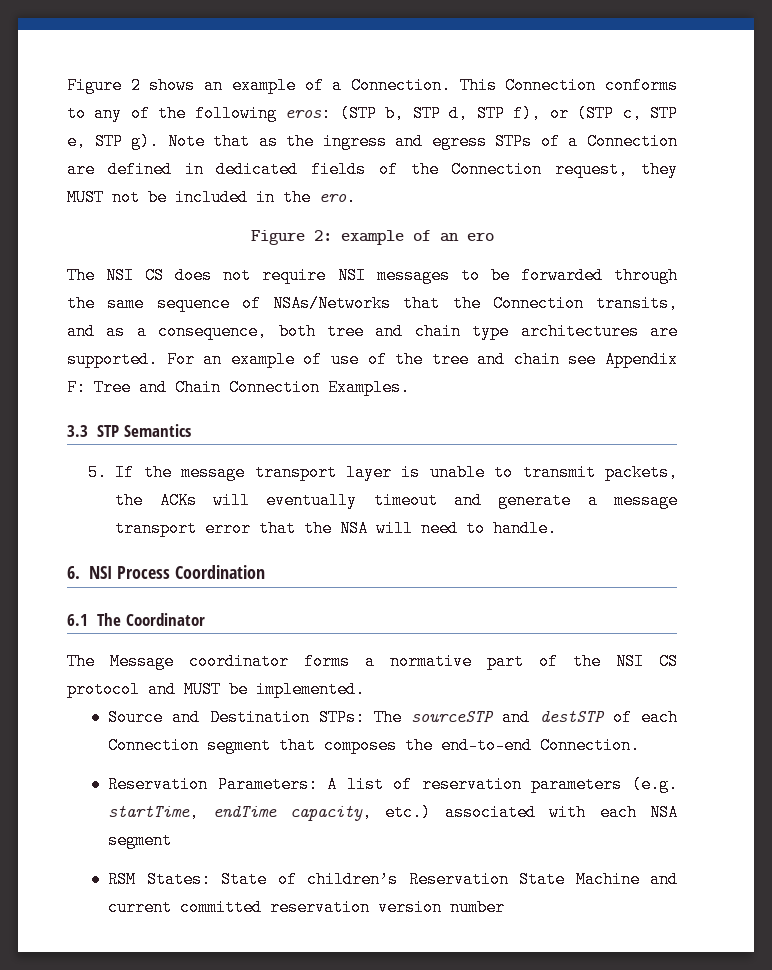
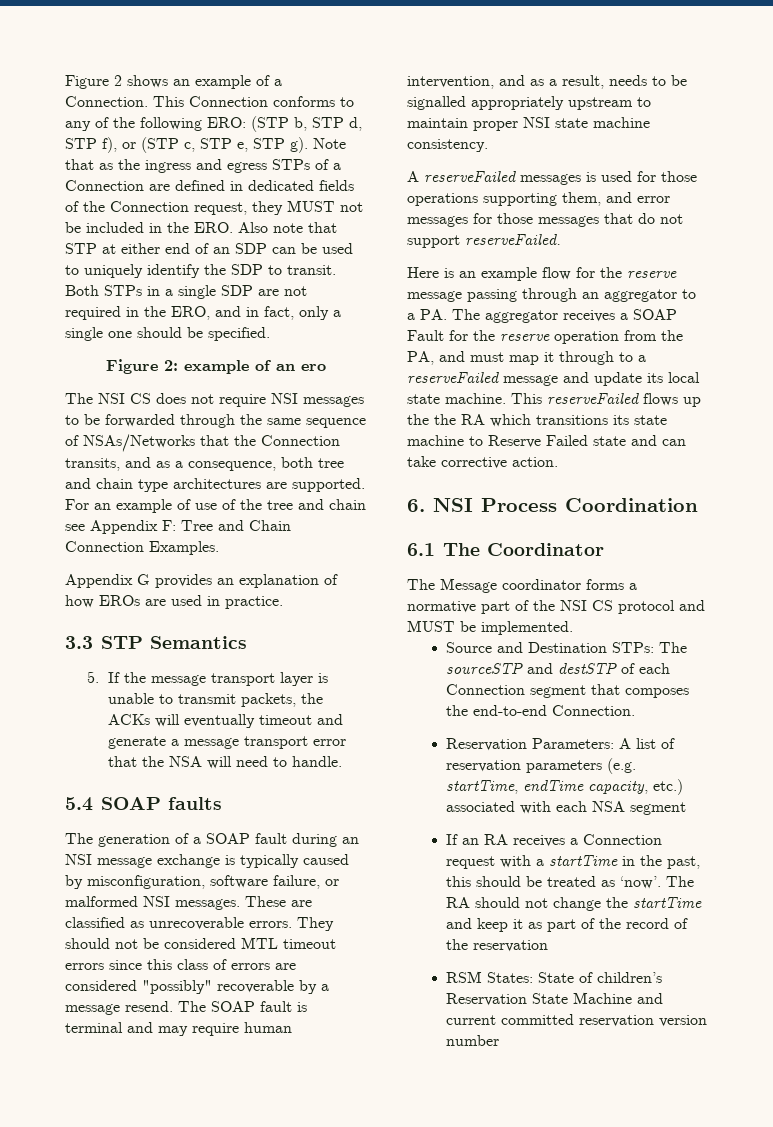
- This Connection conforms to any of the following eros: (STP b, STP d, STP f), or (STP c, STP e, STP g).
+ This Connection conforms to any of the following ERO: (STP b, STP d, STP f), or (STP c, STP e, STP g).
- Note that as the ingress and egress STPs of a Connection are defined in dedicated fields of the Connection request, they MUST not be included in the ero.
+ Note that as the ingress and egress STPs of a Connection are defined in dedicated fields of the Connection request, they MUST not be included in the ERO. Also note that STP at either end of an SDP can be used to uniquely identify the SDP to transit. Both STPs in a single SDP are not required in the ERO, and in fact, only a single one should be specified.
+ Appendix G provides an explanation of how EROs are used in practice.
+ 5.4 SOAP faults
+ The generation of a SOAP fault during an NSI message exchange is typically caused by misconfiguration, software failure, or malformed NSI messages. These are classified as unrecoverable errors. They should not be considered MTL timeout errors since this class of errors are considered "possibly" recoverable by a message resend. The SOAP fault is terminal and may require human intervention, and as a result, needs to be signalled appropriately upstream to maintain proper NSI state machine consistency.
+ A reserveFailed messages is used for those operations supporting them, and error messages for those messages that do not support reserveFailed.
+ Here is an example flow for the reserve message passing through an aggregator to a PA. The aggregator receives a SOAP Fault for the reserve operation from the PA, and must map it through to a reserveFailed message and update its local state machine. This reserveFailed flows up the the RA which transitions its state machine to Reserve Failed state and can take corrective action.
+ If an RA receives a Connection request with a startTime in the past, this should be treated as ‘now’. The RA should not change the startTime and keep it as part of the record of the reservation

